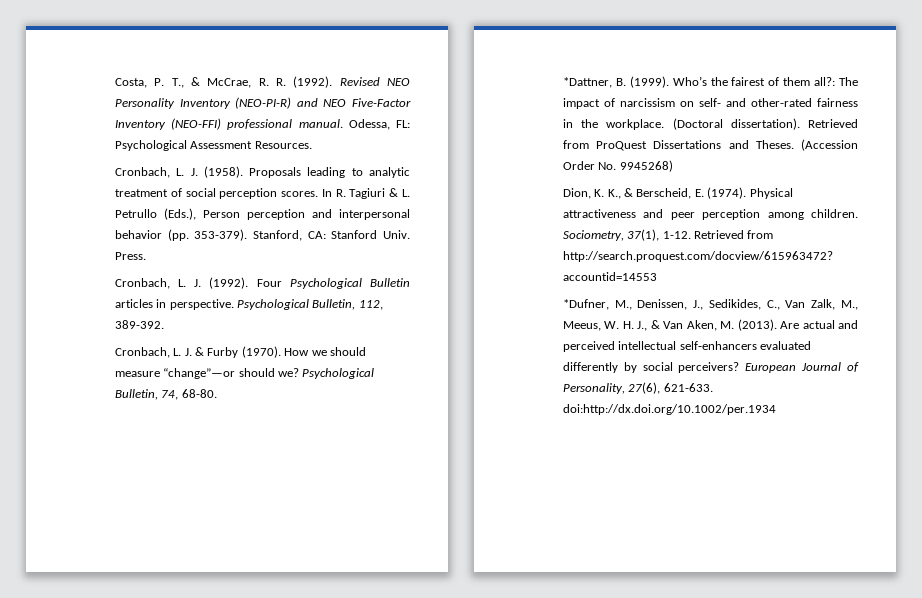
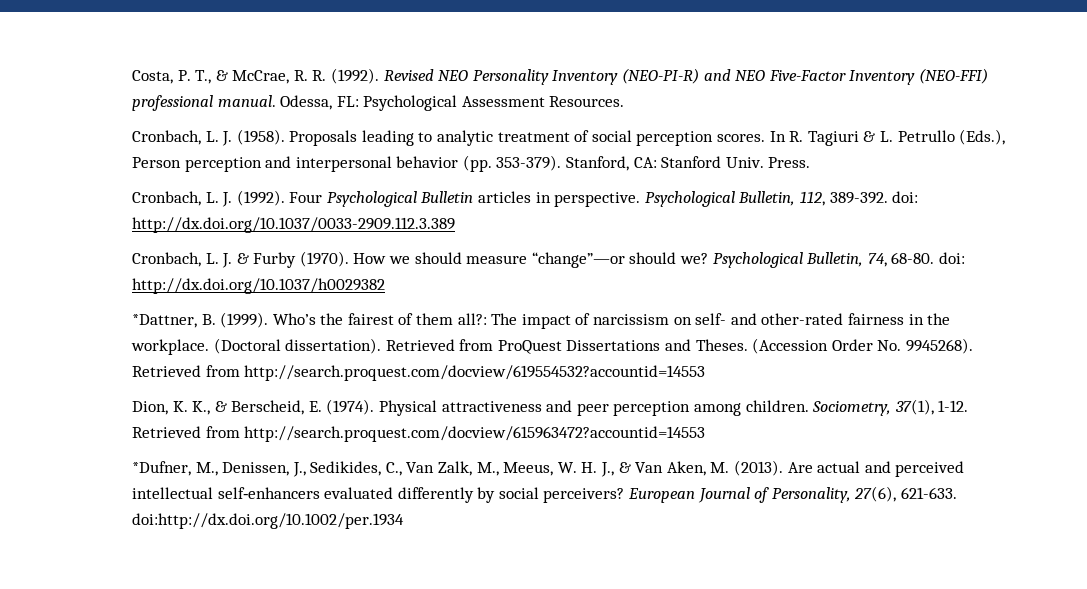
- Psychological Bulletin, 112, 389-392.
+ Psychological Bulletin, 112, 389-392. doi: http://dx.doi.org/10.1037/0033-2909.112.3.389
- Psychological Bulletin, 74, 68-80.
+ Psychological Bulletin, 74, 68-80. doi: http://dx.doi.org/10.1037/h0029382
- (Accession Order No. 9945268)
+ (Accession Order No. 9945268). Retrieved from http://search.proquest.com/docview/619554532?accountid=14553

